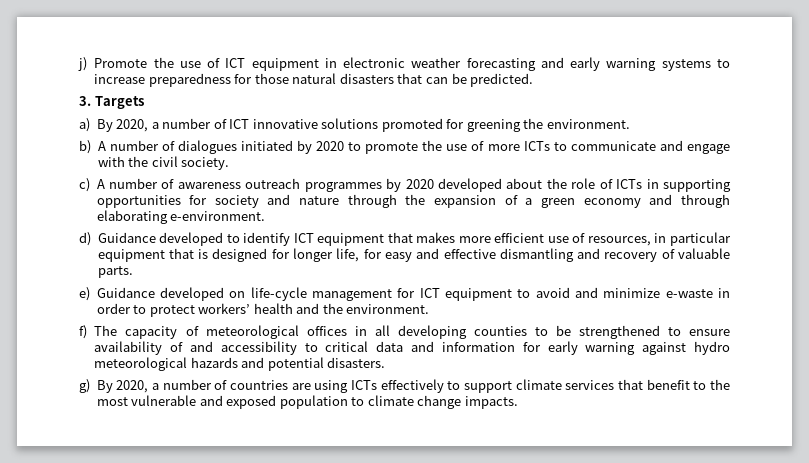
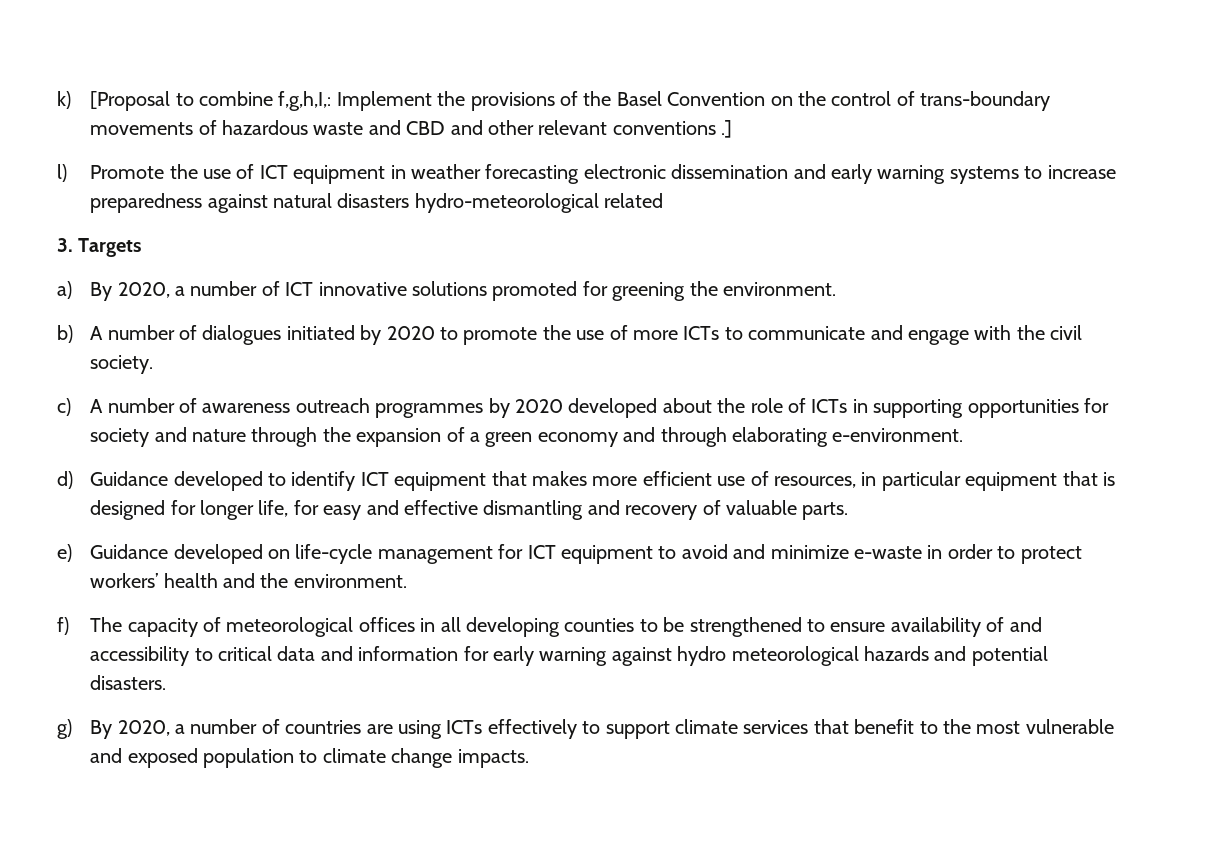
- j) Promote the use of ICT equipment in electronic weather forecasting and early warning systems to increase preparedness for those natural disasters that can be predicted.
+ k) [Proposal to combine f,g,h,I,: Implement the provisions of the Basel Convention on the control of trans-boundary movements of hazardous waste and CBD and other relevant conventions .]
+ l) Promote the use of ICT equipment in weather forecasting electronic dissemination and early warning systems to increase preparedness against natural disasters hydro-meteorological related

